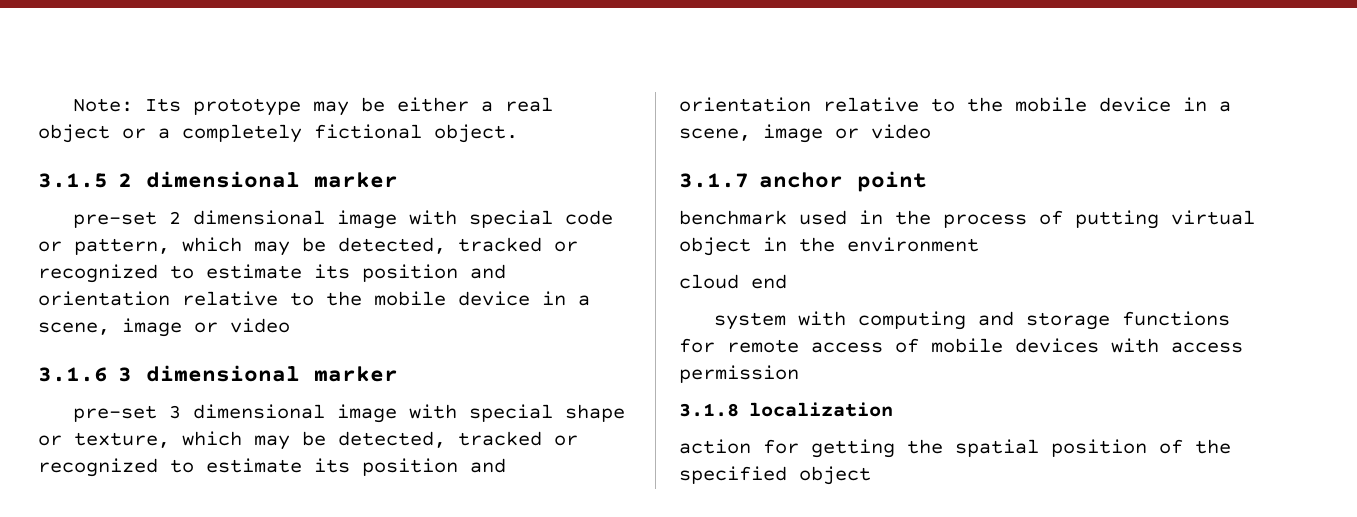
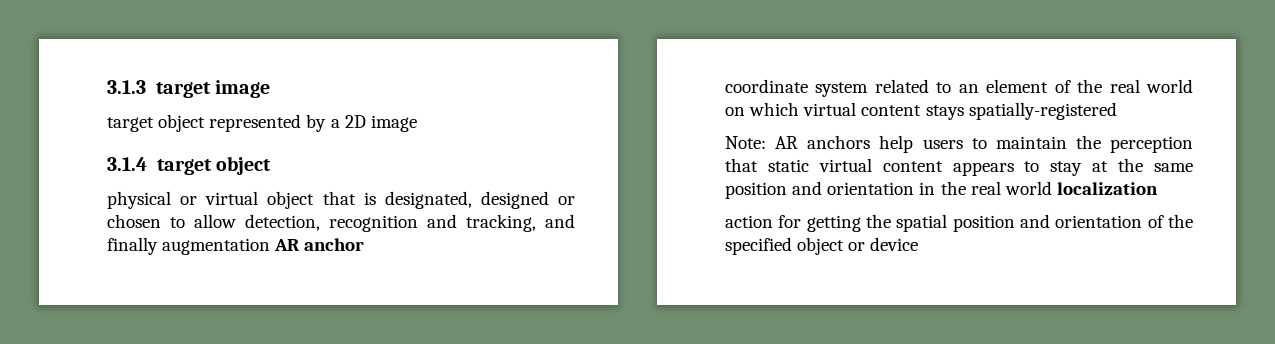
- Note: Its prototype may be either a real object or a completely fictional object.
- 3.1.5 2 dimensional marker
- pre-set 2 dimensional image with special code or pattern, which may be detected, tracked or recognized to estimate its position and orientation relative to the mobile device in a scene, image or video
- 3.1.6 3 dimensional marker
- pre-set 3 dimensional image with special shape or texture, which may be detected, tracked or recognized to estimate its position and orientation relative to the mobile device in a scene, image or video
- 3.1.7 anchor point
- benchmark used in the process of putting virtual object in the environment
- cloud end
- system with computing and storage functions for remote access of mobile devices with access permission
- 3.1.8 localization
+ 3.1.3 target image
+ target object represented by a 2D image
+ 3.1.4 target object
+ physical or virtual object that is designated, designed or chosen to allow detection, recognition and tracking, and finally augmentation AR anchor
+ coordinate system related to an element of the real world on which virtual content stays spatially-registered
+ Note: AR anchors help users to maintain the perception that static virtual content appears to stay at the same position and orientation in the real world localization
- action for getting the spatial position of the specified object
+ action for getting the spatial position and orientation of the specified object or device

